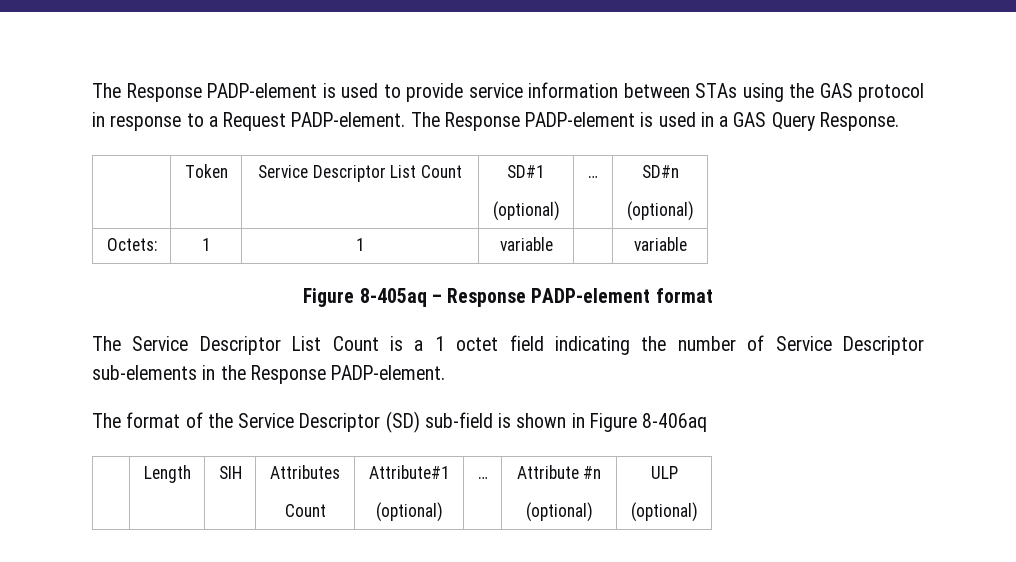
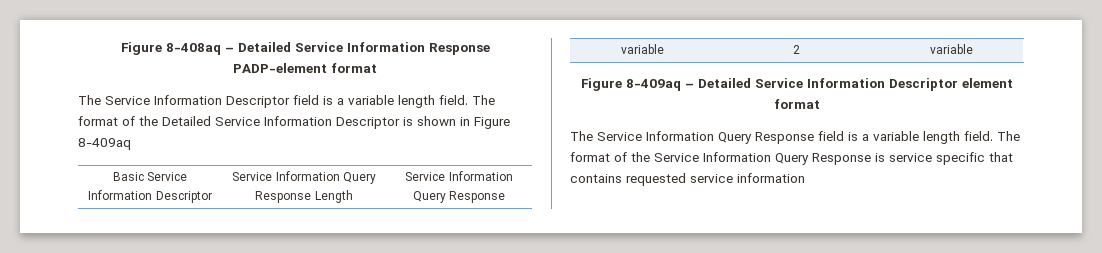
- The Response PADP-element is used to provide service information between STAs using the GAS protocol in response to a Request PADP-element. The Response PADP-element is used in a GAS Query Response.
- | Token | Service Descriptor List Count | SD#1
- (optional) | … | SD#n
- (optional)
- Octets: | 1 | 1 | variable | | variable
- Figure 8-405aq – Response PADP-element format
+ Figure 8-408aq – Detailed Service Information Response PADP-element format
- The Service Descriptor List Count is a 1 octet field indicating the number of Service Descriptor sub-elements in the Response PADP-element.
- The format of the Service Descriptor (SD) sub-field is shown in Figure 8-406aq
- | Length | SIH | Attributes
- Count | Attribute#1
- (optional) | … | Attribute #n
- (optional) | ULP
- (optional)
+ The Service Information Descriptor field is a variable length field. The format of the Detailed Service Information Descriptor is shown in Figure 8-409aq
+ Basic Service Information Descriptor | Service Information Query Response Length | Service Information Query Response
+ variable | 2 | variable
+ Figure 8-409aq – Detailed Service Information Descriptor element format
+ The Service Information Query Response field is a variable length field. The format of the Service Information Query Response is service specific that contains requested service information

